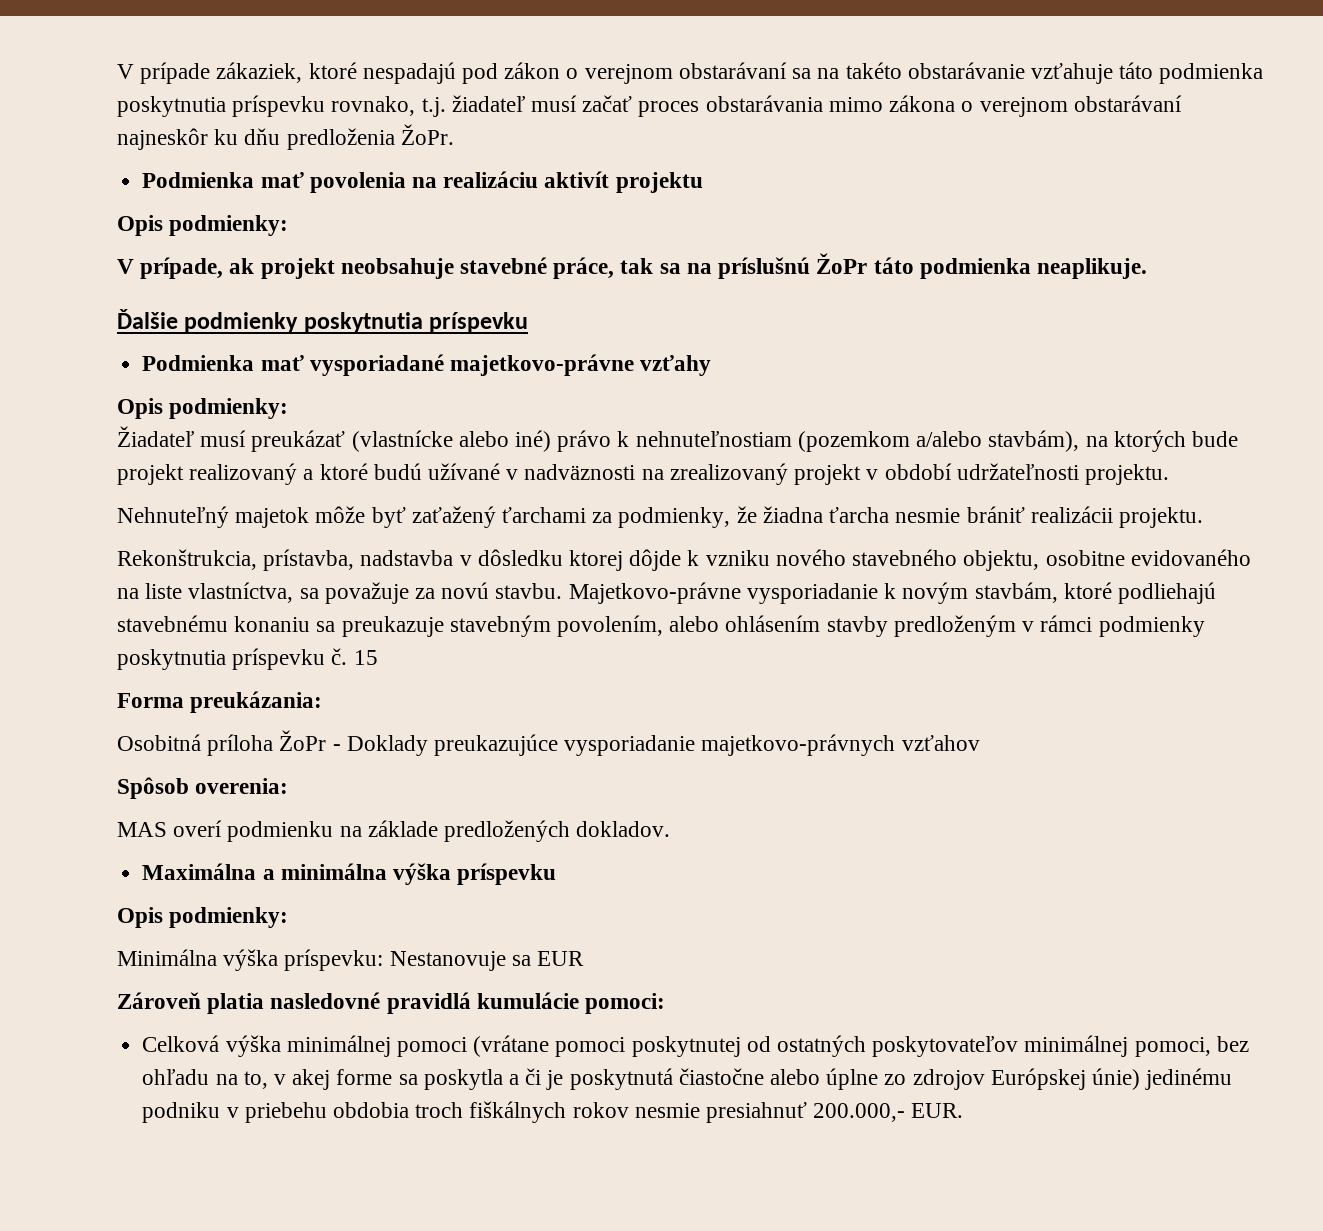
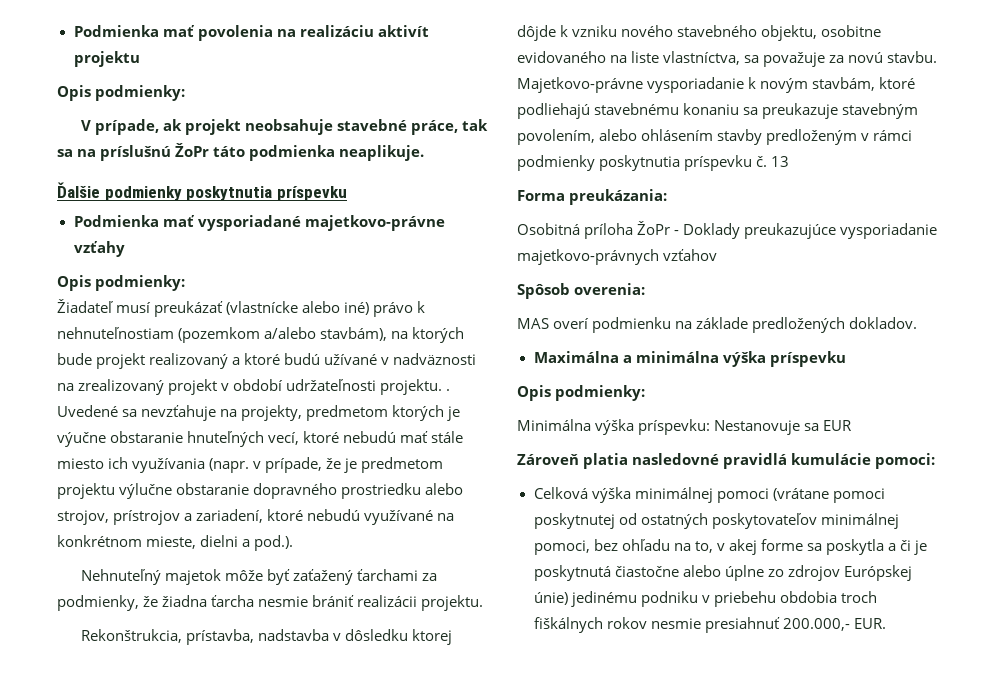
- V prípade zákaziek, ktoré nespadajú pod zákon o verejnom obstarávaní sa na takéto obstarávanie vzťahuje táto podmienka poskytnutia príspevku rovnako, t.j. žiadateľ musí začať proces obstarávania mimo zákona o verejnom obstarávaní najneskôr ku dňu predloženia ŽoPr.
- Žiadateľ musí preukázať (vlastnícke alebo iné) právo k nehnuteľnostiam (pozemkom a/alebo stavbám), na ktorých bude projekt realizovaný a ktoré budú užívané v nadväznosti na zrealizovaný projekt v období udržateľnosti projektu.
+ Žiadateľ musí preukázať (vlastnícke alebo iné) právo k nehnuteľnostiam (pozemkom a/alebo stavbám), na ktorých bude projekt realizovaný a ktoré budú užívané v nadväznosti na zrealizovaný projekt v období udržateľnosti projektu. . Uvedené sa nevzťahuje na projekty, predmetom ktorých je výučne obstaranie hnuteľných vecí, ktoré nebudú mať stále miesto ich využívania (napr. v prípade, že je predmetom projektu výlučne obstaranie dopravného prostriedku alebo strojov, prístrojov a zariadení, ktoré nebudú využívané na konkrétnom mieste, dielni a pod.).
- 15
+ 13

